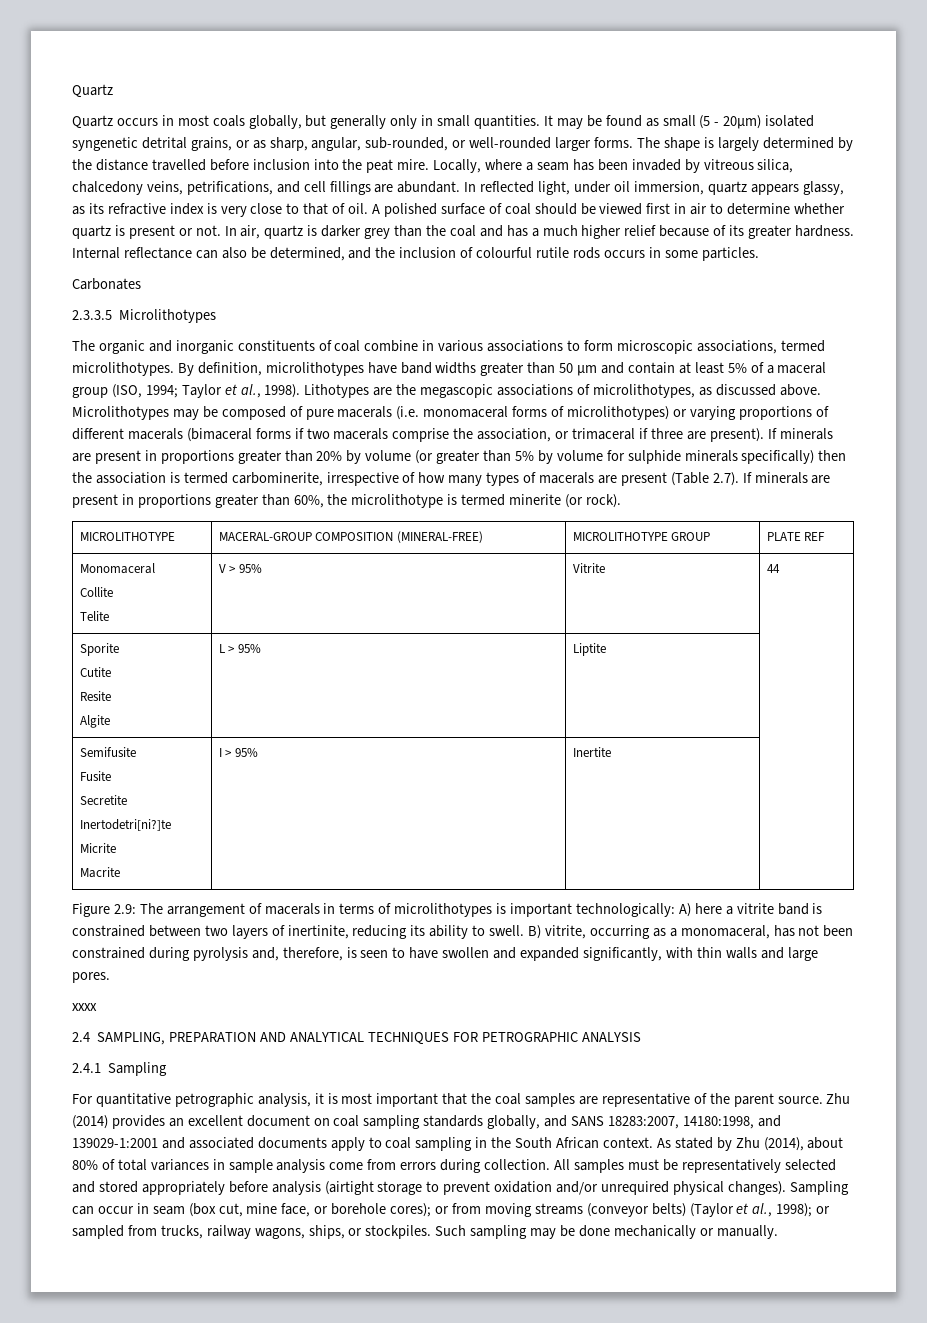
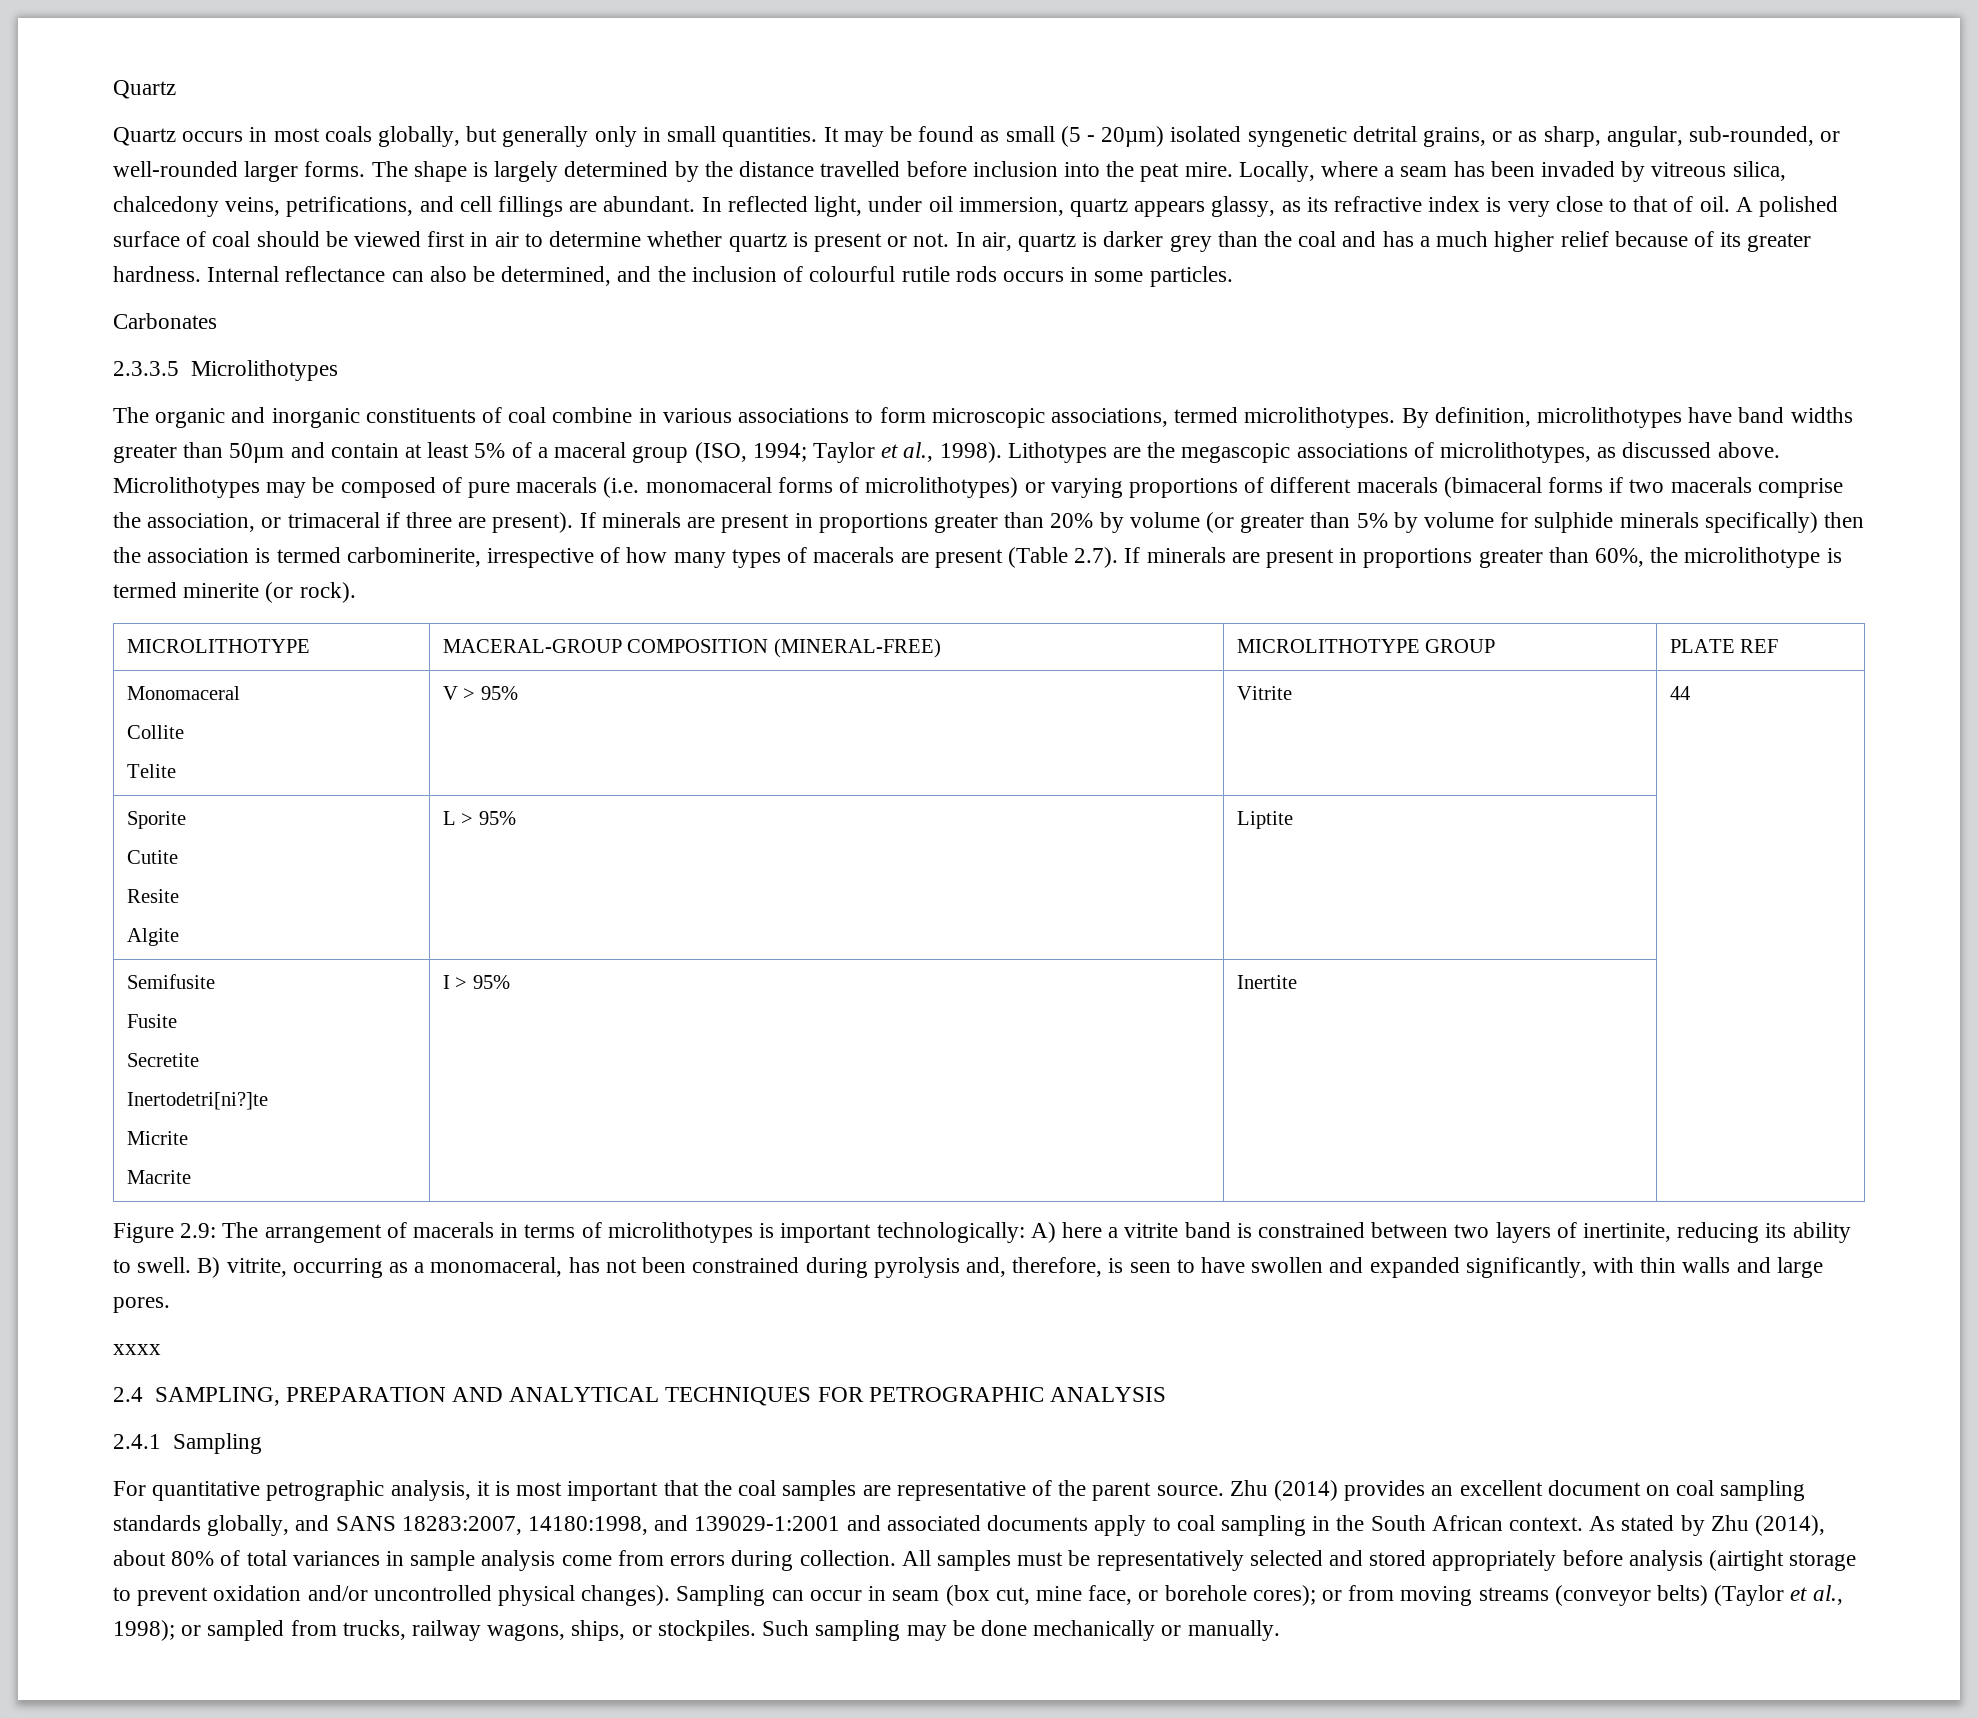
- By definition, microlithotypes have band widths greater than 50 µm and contain at least 5% of a maceral group (ISO, 1994; Taylor et al., 1998).
+ By definition, microlithotypes have band widths greater than 50µm and contain at least 5% of a maceral group (ISO, 1994; Taylor et al., 1998).
- All samples must be representatively selected and stored appropriately before analysis (airtight storage to prevent oxidation and/or unrequired physical changes).
+ All samples must be representatively selected and stored appropriately before analysis (airtight storage to prevent oxidation and/or uncontrolled physical changes).

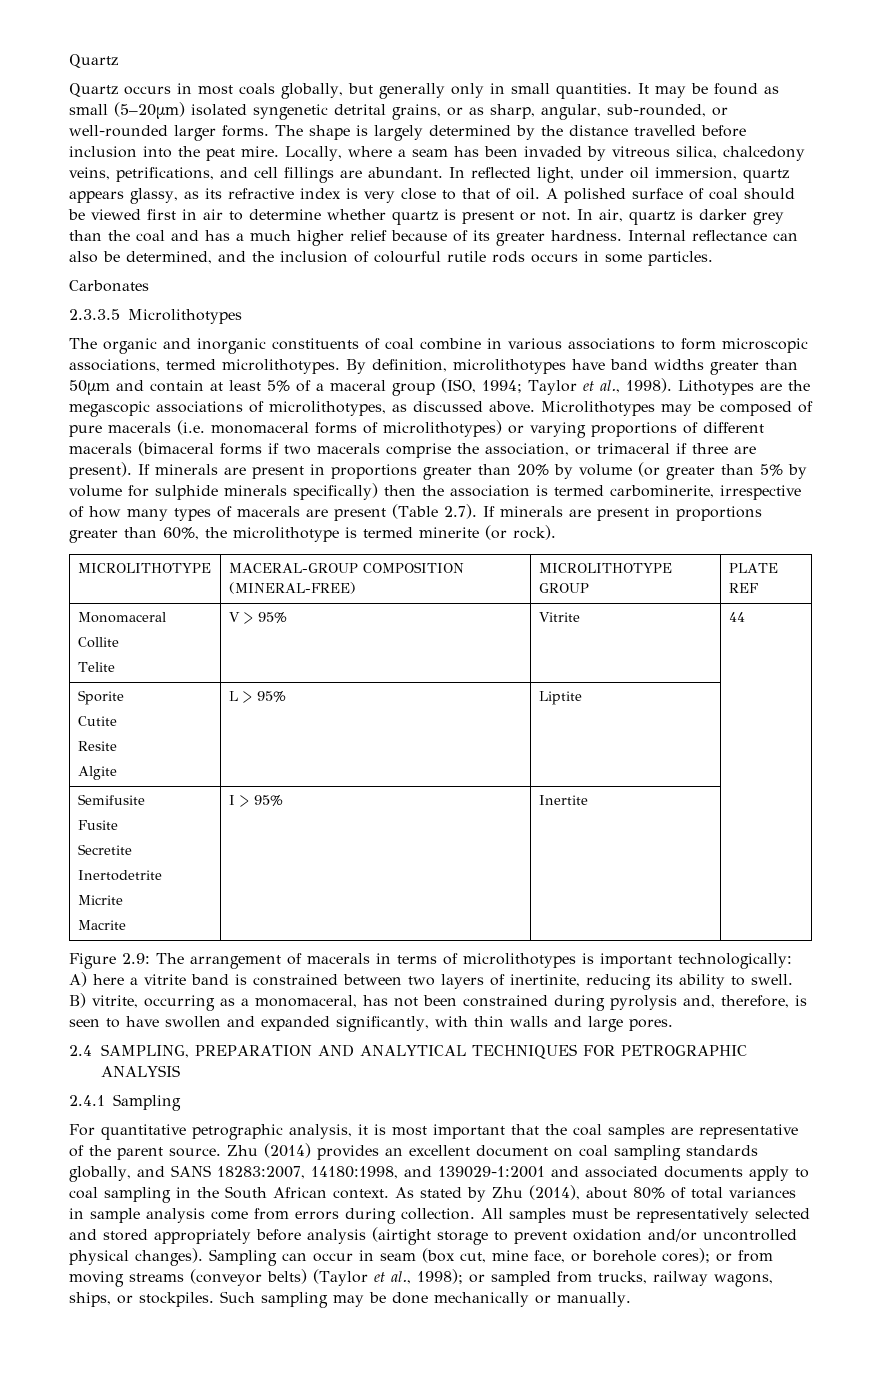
- It may be found as small (5 - 20µm) isolated syngenetic detrital grains, or as sharp, angular, sub-rounded, or well-rounded larger forms.
+ It may be found as small (5–20µm) isolated syngenetic detrital grains, or as sharp, angular, sub-rounded, or well-rounded larger forms.
  Semifusite
  Fusite
  Secretite
- Inertodetri[ni?]te
+ Inertodetrite
- xxxx

